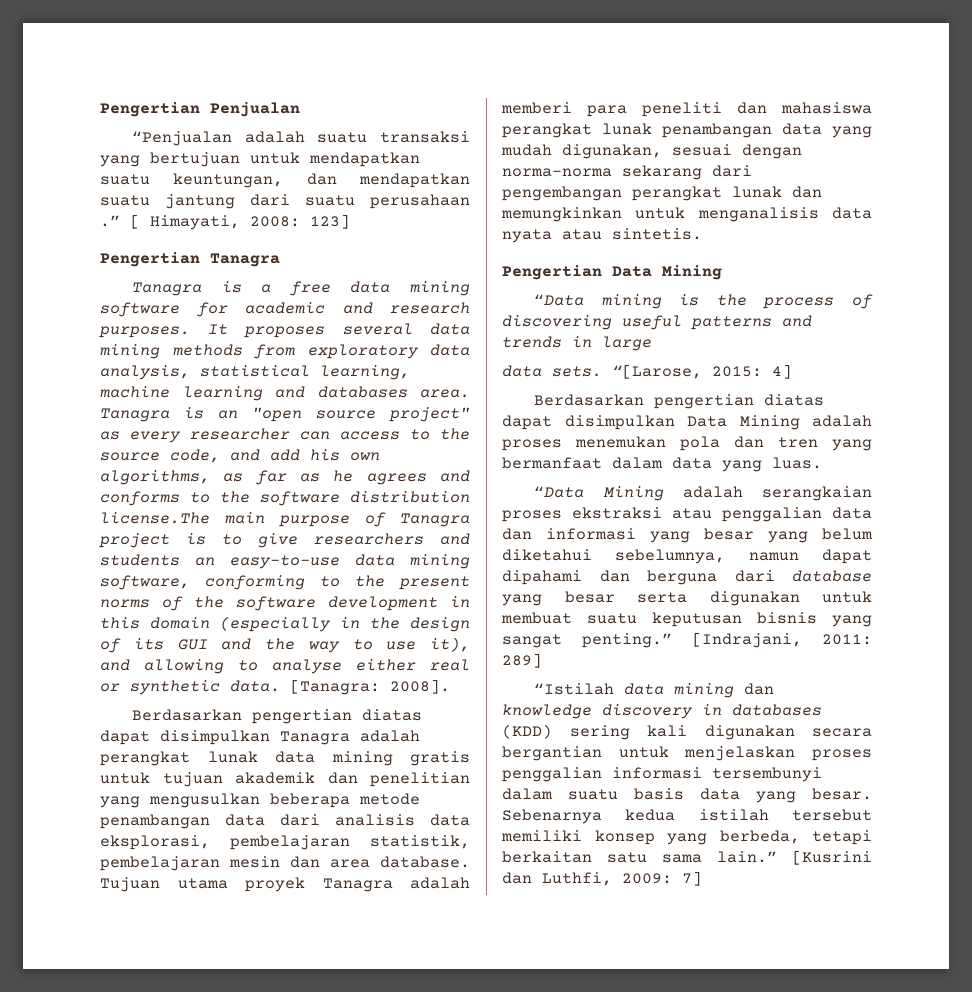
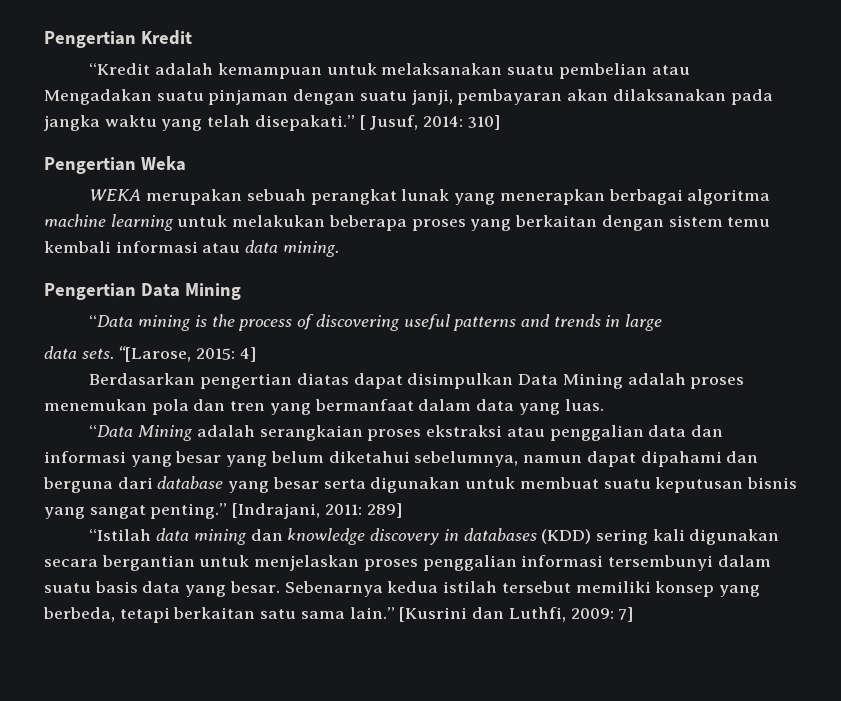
- Pengertian Penjualan
- “Penjualan adalah suatu transaksi yang bertujuan untuk mendapatkan suatu keuntungan, dan mendapatkan suatu jantung dari suatu perusahaan .” [ Himayati, 2008: 123]
- Pengertian Tanagra
- Tanagra is a free data mining software for academic and research purposes. It proposes several data mining methods from exploratory data analysis, statistical learning, machine learning and databases area. Tanagra is an "open source project" as every researcher can access to the source code, and add his own algorithms, as far as he agrees and conforms to the software distribution license.The main purpose of Tanagra project is to give researchers and students an easy-to-use data mining software, conforming to the present norms of the software development in this domain (especially in the design of its GUI and the way to use it), and allowing to analyse either real or synthetic data. [Tanagra: 2008].
- Berdasarkan pengertian diatas dapat disimpulkan Tanagra adalah perangkat lunak data mining gratis untuk tujuan akademik dan penelitian yang mengusulkan beberapa metode penambangan data dari analisis data eksplorasi, pembelajaran statistik, pembelajaran mesin dan area database. Tujuan utama proyek Tanagra adalah memberi para peneliti dan mahasiswa perangkat lunak penambangan data yang mudah digunakan, sesuai dengan norma-norma sekarang dari pengembangan perangkat lunak dan memungkinkan untuk menganalisis data nyata atau sintetis.
+ Pengertian Kredit
+ “Kredit adalah kemampuan untuk melaksanakan suatu pembelian atau Mengadakan suatu pinjaman dengan suatu janji, pembayaran akan dilaksanakan pada jangka waktu yang telah disepakati.” [ Jusuf, 2014: 310]
+ Pengertian Weka
+ WEKA merupakan sebuah perangkat lunak yang menerapkan berbagai algoritma machine learning untuk melakukan beberapa proses yang berkaitan dengan sistem temu kembali informasi atau data mining.

